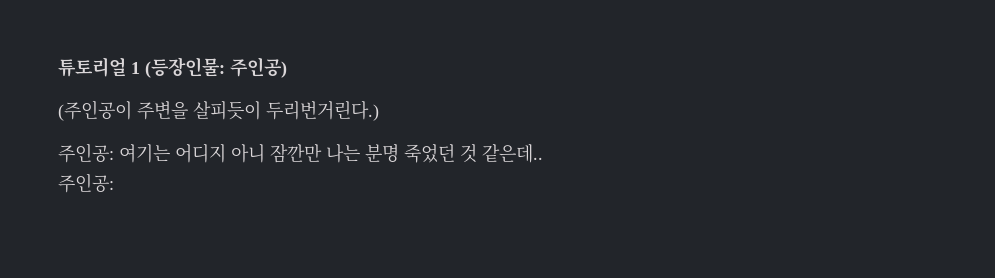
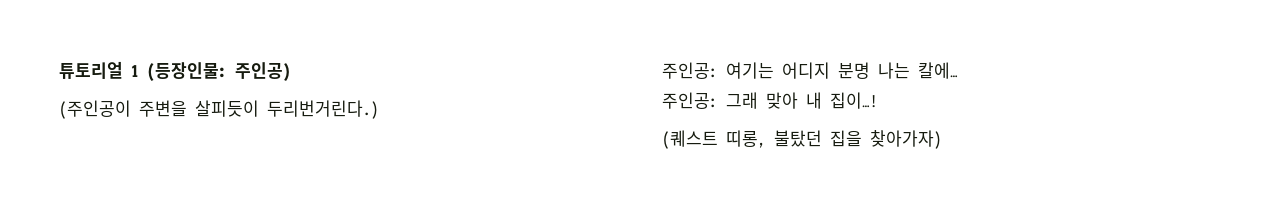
- 주인공: 여기는 어디지 아니 잠깐만 나는 분명 죽었던 것 같은데..
- 주인공:
+ 주인공: 여기는 어디지 분명 나는 칼에…
+ 주인공: 그래 맞아 내 집이…!
+ (퀘스트 띠롱, 불탔던 집을 찾아가자)

